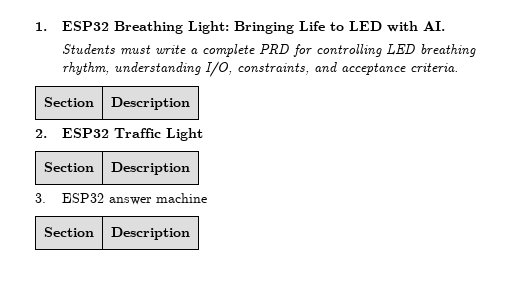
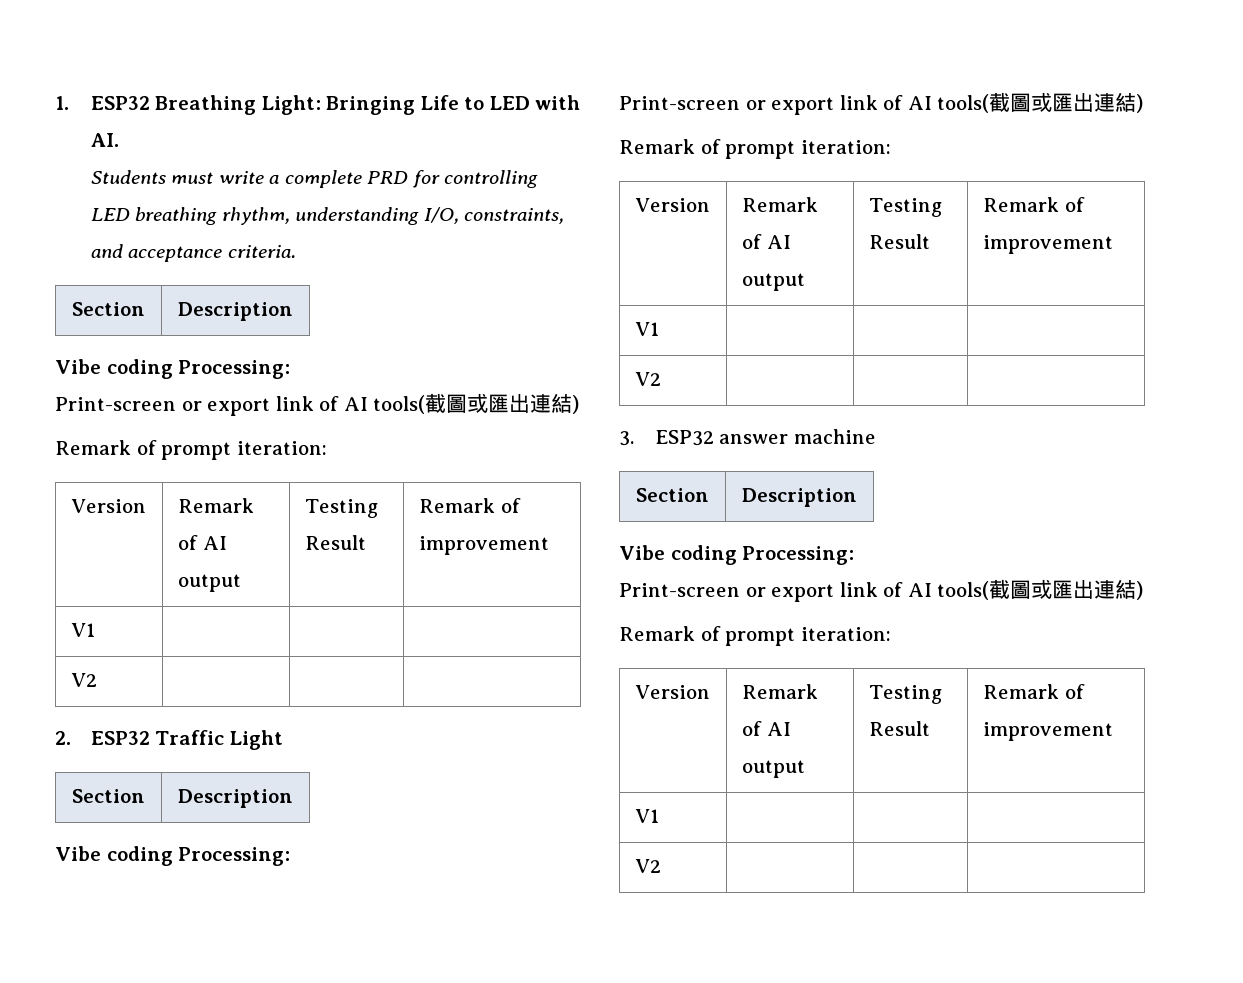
  Students must write a complete PRD for controlling LED breathing rhythm, understanding I/O, constraints, and acceptance criteria.
  Section | Description
+ Vibe coding Processing:
+ Print-screen or export link of AI tools(截圖或匯出連結)
+ Remark of prompt iteration:
+ Version | Remark of AI output | Testing Result | Remark of improvement
+ V1 | | |
+ V2 | | |
  2. ESP32 Traffic Light
  Section | Description
+ Vibe coding Processing:
+ Print-screen or export link of AI tools(截圖或匯出連結)
+ Remark of prompt iteration:
+ Version | Remark of AI output | Testing Result | Remark of improvement
+ V1 | | |
+ V2 | | |
  3. ESP32 answer machine
  Section | Description
+ Vibe coding Processing:
+ Print-screen or export link of AI tools(截圖或匯出連結)
+ Remark of prompt iteration:
+ Version | Remark of AI output | Testing Result | Remark of improvement
+ V1 | | |
+ V2 | | |

